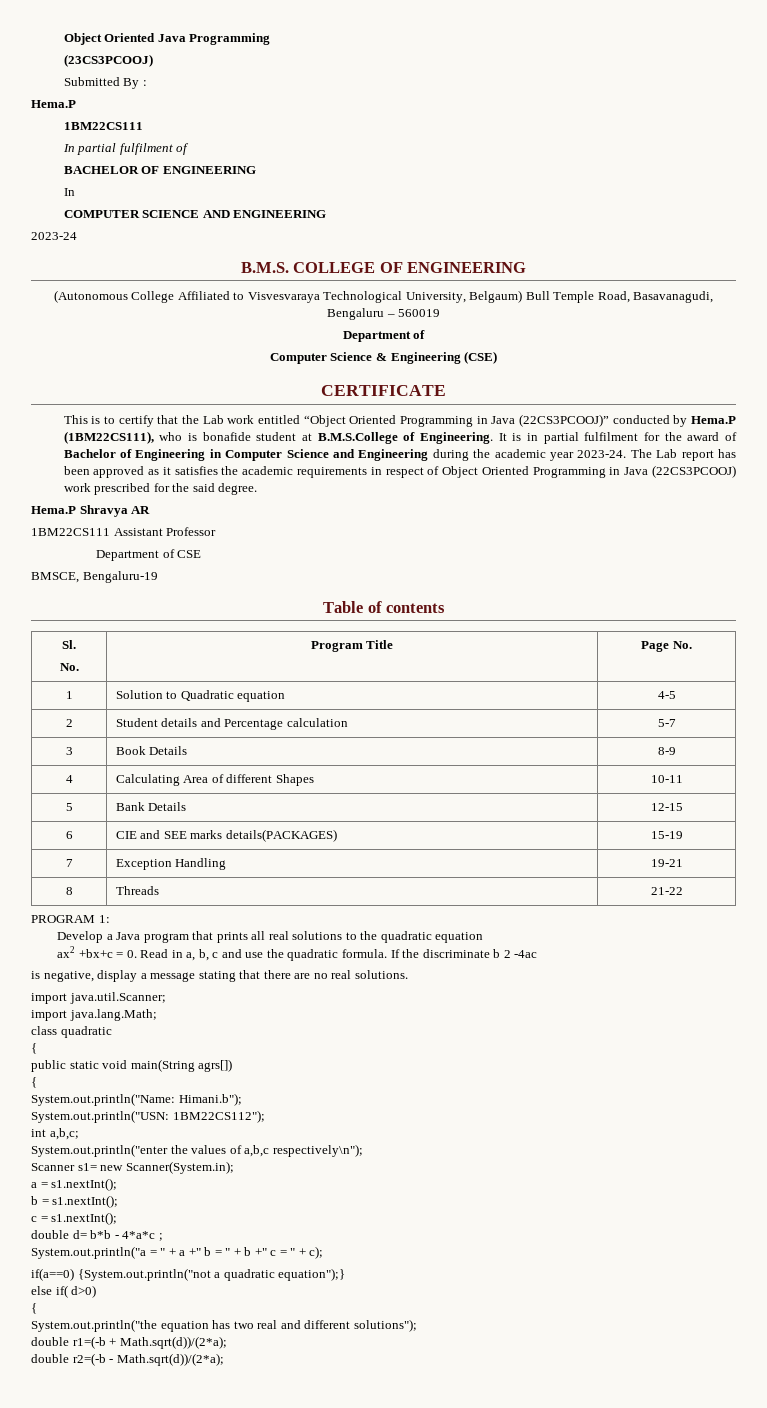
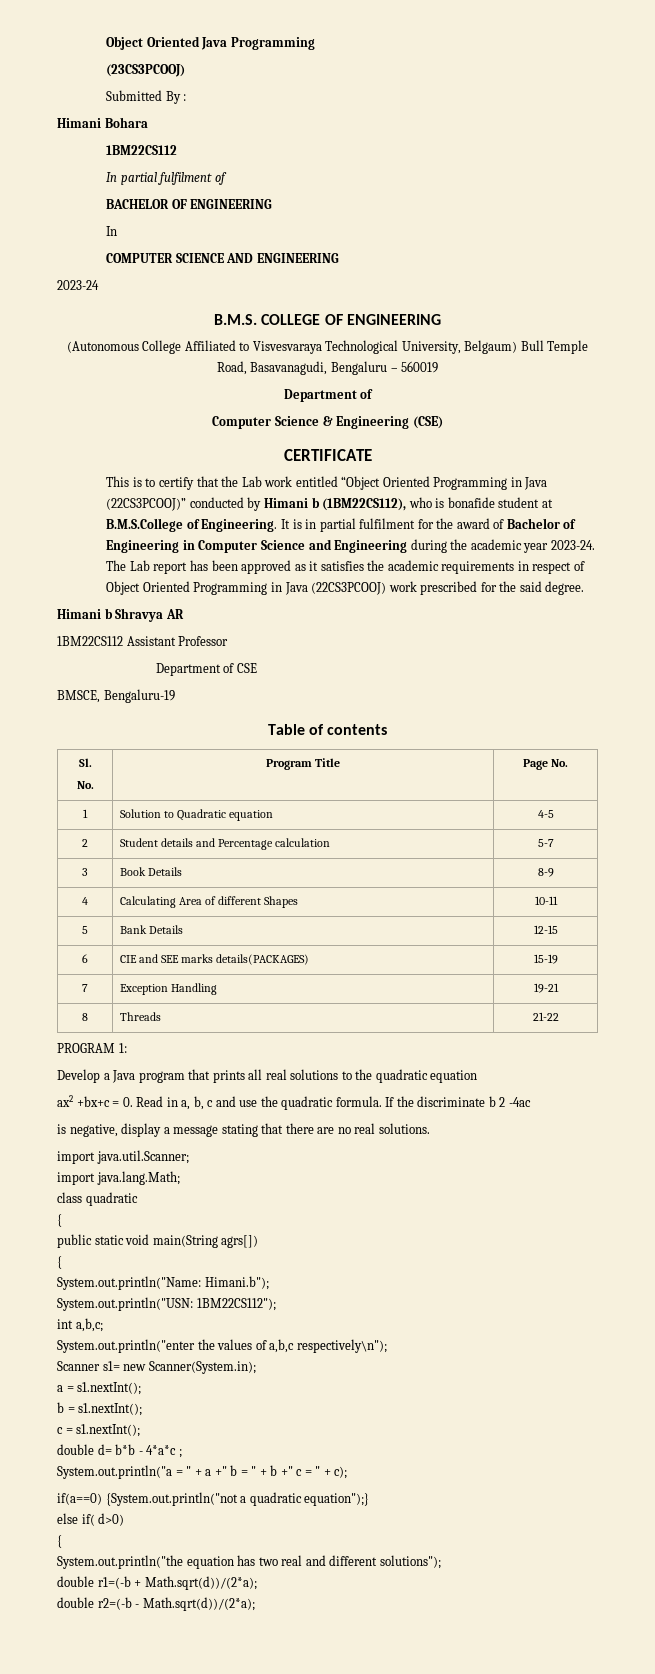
  Submitted By :
- Hema.P
- 1BM22CS111
+ Himani Bohara
+ 1BM22CS112
- This is to certify that the Lab work entitled “Object Oriented Programming in Java (22CS3PCOOJ)” conducted by Hema.P (1BM22CS111), who is bonafide student at B.M.S.College of Engineering.
+ This is to certify that the Lab work entitled “Object Oriented Programming in Java (22CS3PCOOJ)” conducted by Himani b (1BM22CS112), who is bonafide student at B.M.S.College of Engineering.
- Hema.P Shravya AR
+ Himani b Shravya AR
- 1BM22CS111 Assistant Professor
+ 1BM22CS112 Assistant Professor

